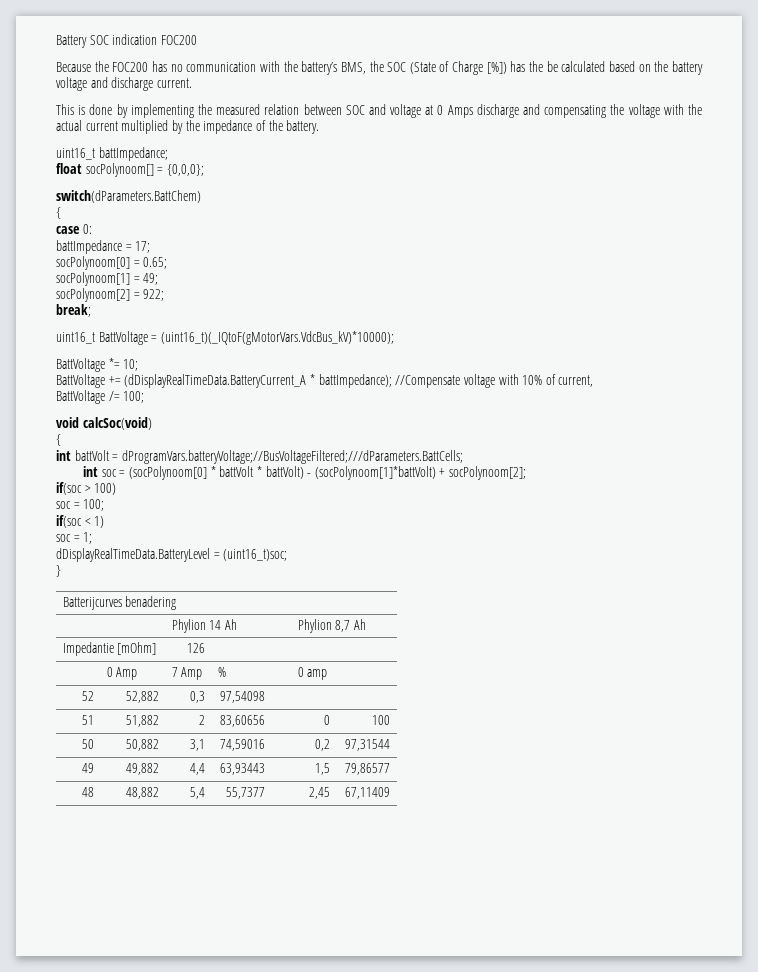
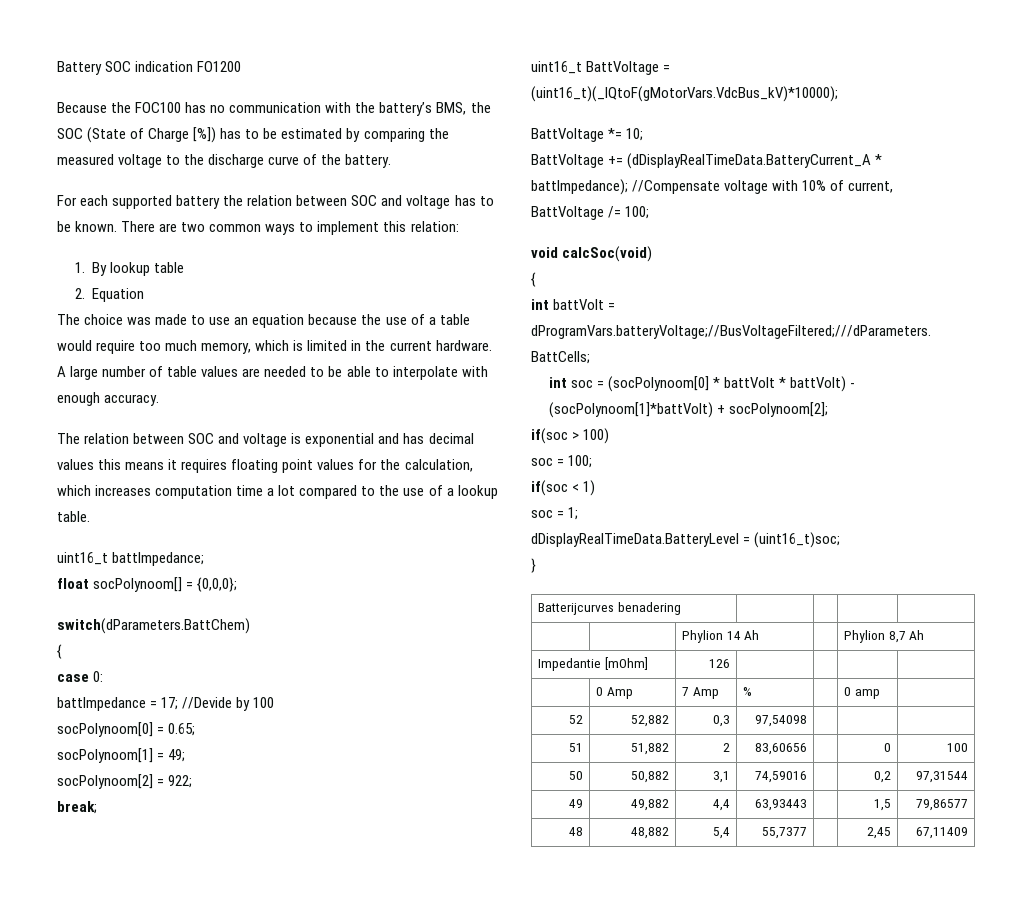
- Battery SOC indication FOC200
+ Battery SOC indication FO1200
- Because the FOC200 has no communication with the battery’s BMS, the SOC (State of Charge [%]) has the be calculated based on the battery voltage and discharge current.
- This is done by implementing the measured relation between SOC and voltage at 0 Amps discharge and compensating the voltage with the actual current multiplied by the impedance of the battery.
+ Because the FOC100 has no communication with the battery’s BMS, the SOC (State of Charge [%]) has to be estimated by comparing the measured voltage to the discharge curve of the battery.
+ For each supported battery the relation between SOC and voltage has to be known. There are two common ways to implement this relation:
+ 1. By lookup table
+ 2. Equation
+ The choice was made to use an equation because the use of a table would require too much memory, which is limited in the current hardware. A large number of table values are needed to be able to interpolate with enough accuracy.
+ The relation between SOC and voltage is exponential and has decimal values this means it requires floating point values for the calculation, which increases computation time a lot compared to the use of a lookup table.
- battImpedance = 17;
+ battImpedance = 17; //Devide by 100

